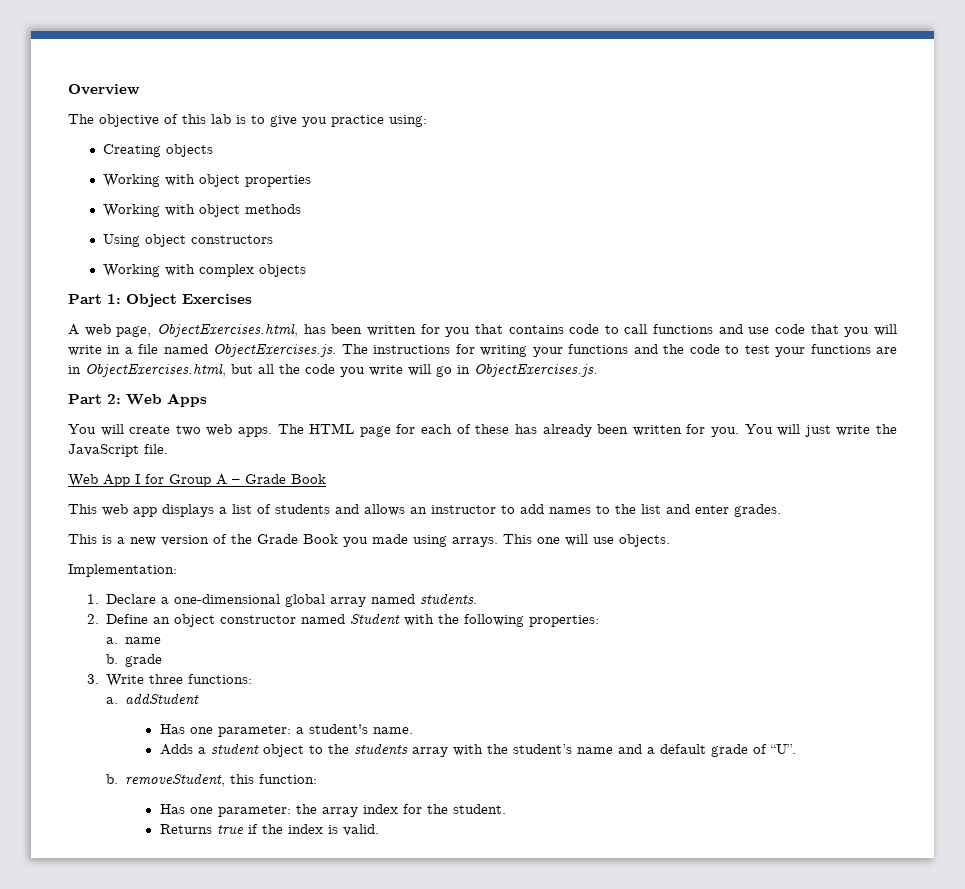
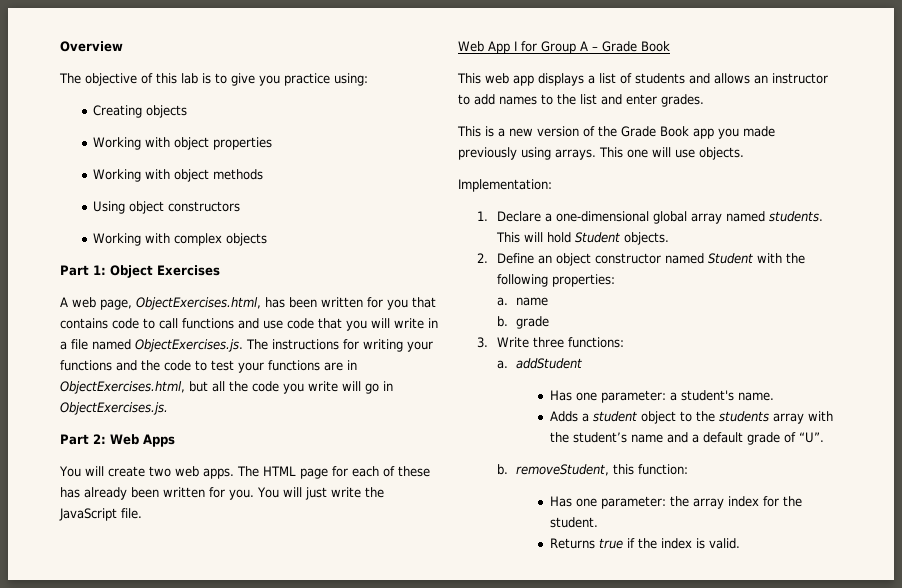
- This is a new version of the Grade Book you made using arrays.
+ This is a new version of the Grade Book app you made previously using arrays.
+ This will hold Student objects.

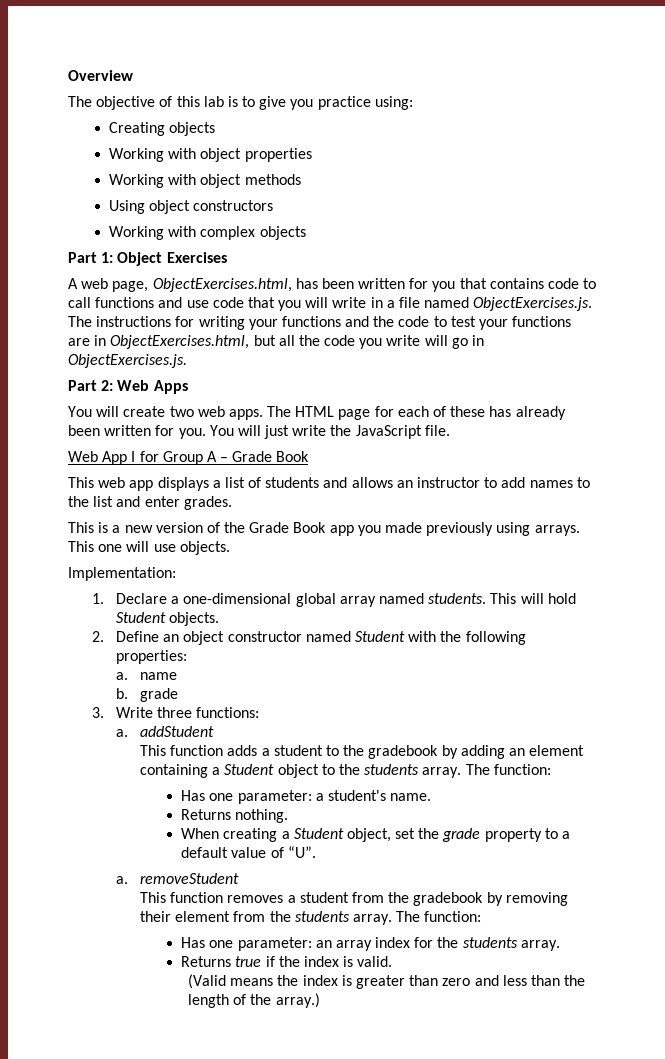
+ This function adds a student to the gradebook by adding an element containing a Student object to the students array. The function:
- Adds a student object to the students array with the student’s name and a default grade of “U”.
+ Returns nothing.
+ When creating a Student object, set the grade property to a default value of “U”.
- b. removeStudent, this function:
- Has one parameter: the array index for the student.
+ a. removeStudent
+ This function removes a student from the gradebook by removing their element from the students array. The function:
+ Has one parameter: an array index for the students array.
+ (Valid means the index is greater than zero and less than the length of the array.)

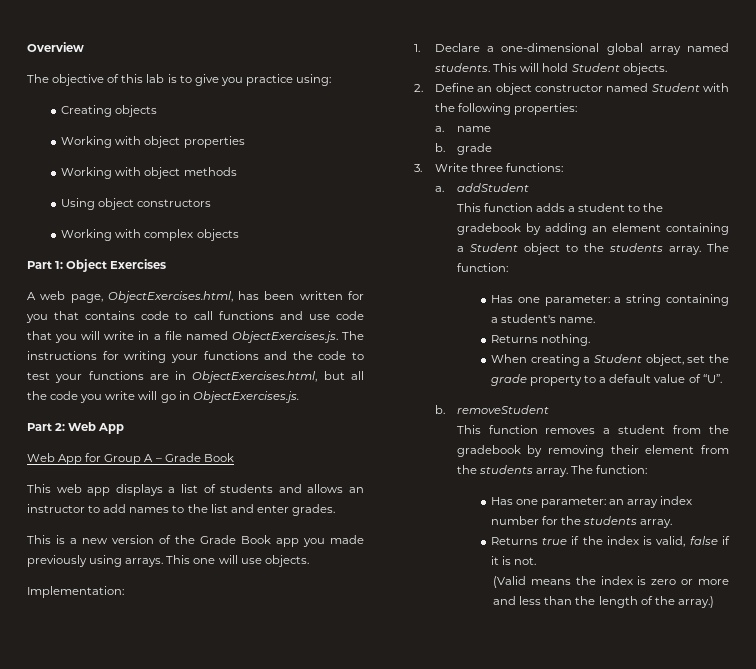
- Part 2: Web Apps
- You will create two web apps. The HTML page for each of these has already been written for you. You will just write the JavaScript file.
- Web App I for Group A – Grade Book
+ Part 2: Web App
+ Web App for Group A – Grade Book
- Has one parameter: a student's name.
+ Has one parameter: a string containing a student's name.
- a. removeStudent
+ b. removeStudent
- Has one parameter: an array index for the students array.
+ Has one parameter: an array index number for the students array.
- Returns true if the index is valid.
+ Returns true if the index is valid, false if it is not.
- (Valid means the index is greater than zero and less than the length of the array.)
+ (Valid means the index is zero or more and less than the length of the array.)

